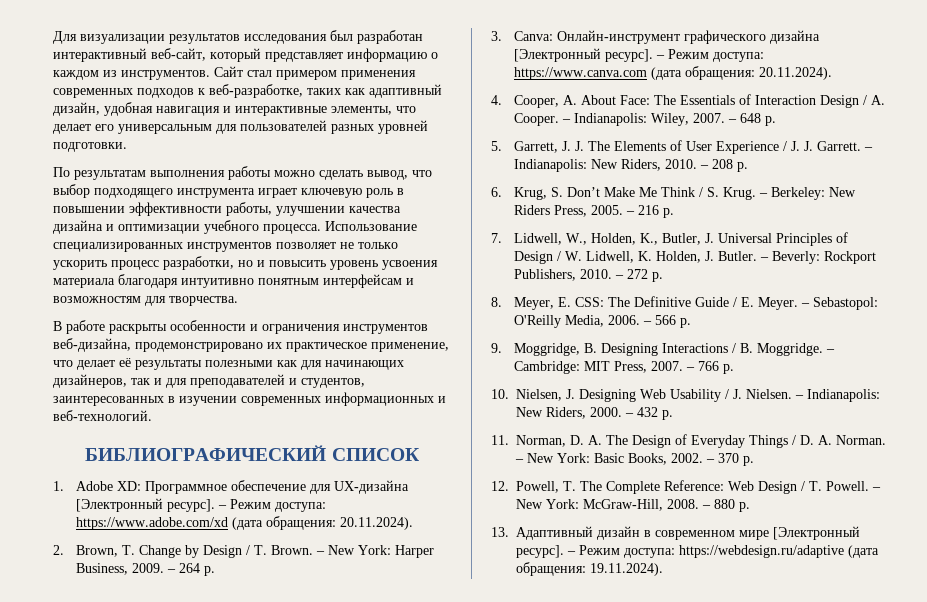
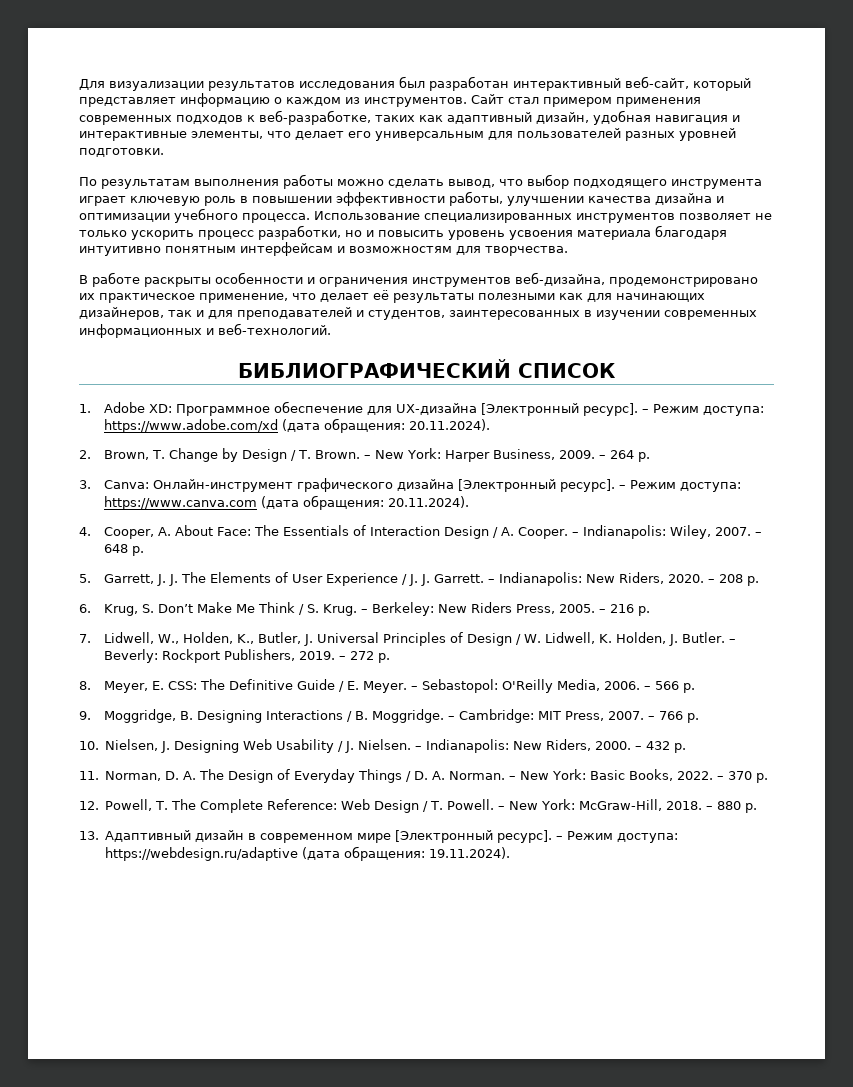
- – Indianapolis: New Riders, 2010.
+ – Indianapolis: New Riders, 2020.
- – Beverly: Rockport Publishers, 2010.
+ – Beverly: Rockport Publishers, 2019.
- – New York: Basic Books, 2002.
+ – New York: Basic Books, 2022.
- – New York: McGraw-Hill, 2008.
+ – New York: McGraw-Hill, 2018.

